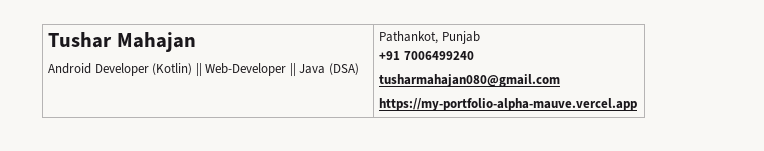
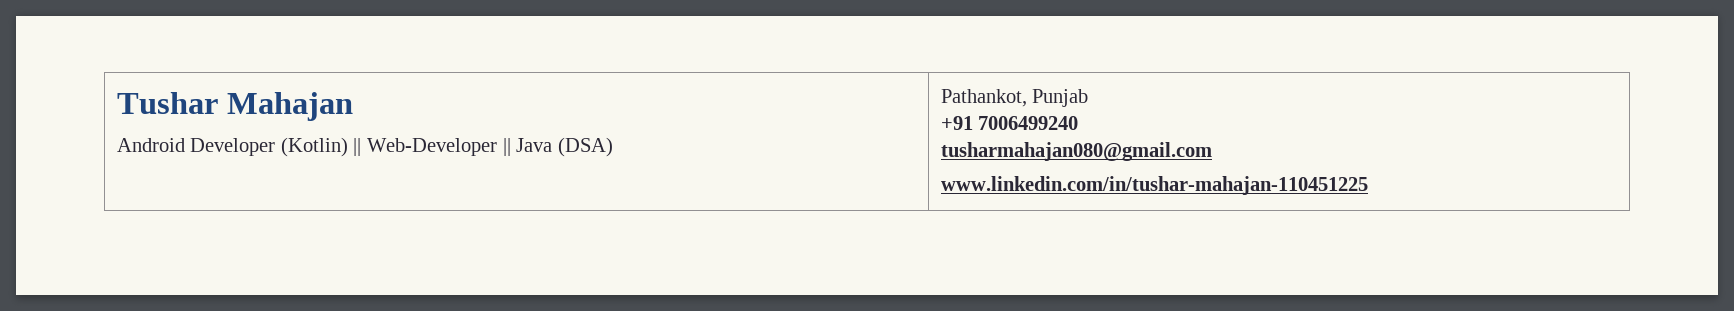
  Tushar Mahajan
  Android Developer (Kotlin) || Web-Developer || Java (DSA) | Pathankot, Punjab
  +91 7006499240
  tusharmahajan080@gmail.com
- https://my-portfolio-alpha-mauve.vercel.app
+ www.linkedin.com/in/tushar-mahajan-110451225

